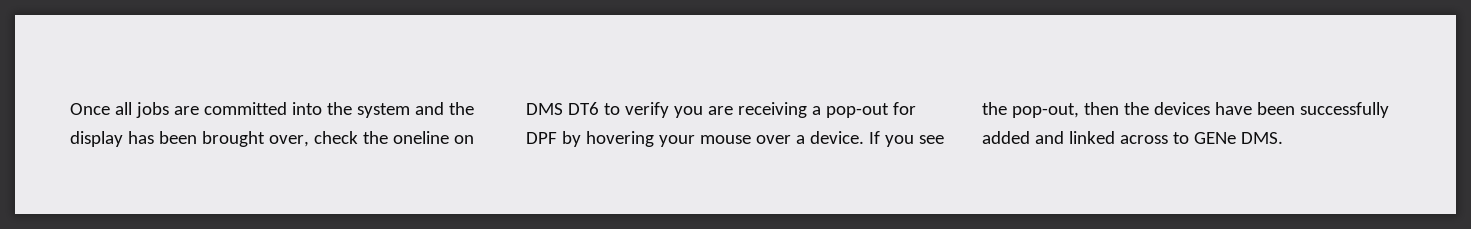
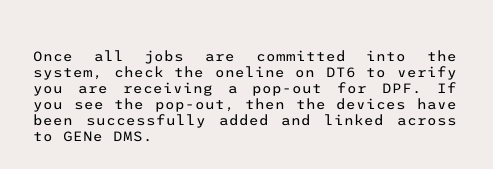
- Once all jobs are committed into the system and the display has been brought over, check the oneline on DMS DT6 to verify you are receiving a pop-out for DPF by hovering your mouse over a device. If you see the pop-out, then the devices have been successfully added and linked across to GENe DMS.
+ Once all jobs are committed into the system, check the oneline on DT6 to verify you are receiving a pop-out for DPF. If you see the pop-out, then the devices have been successfully added and linked across to GENe DMS.

